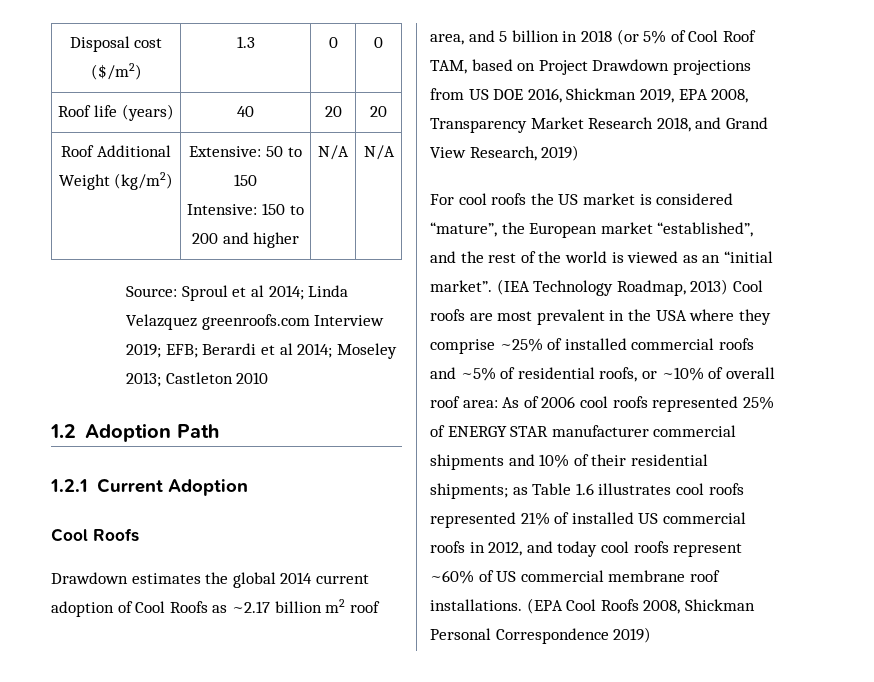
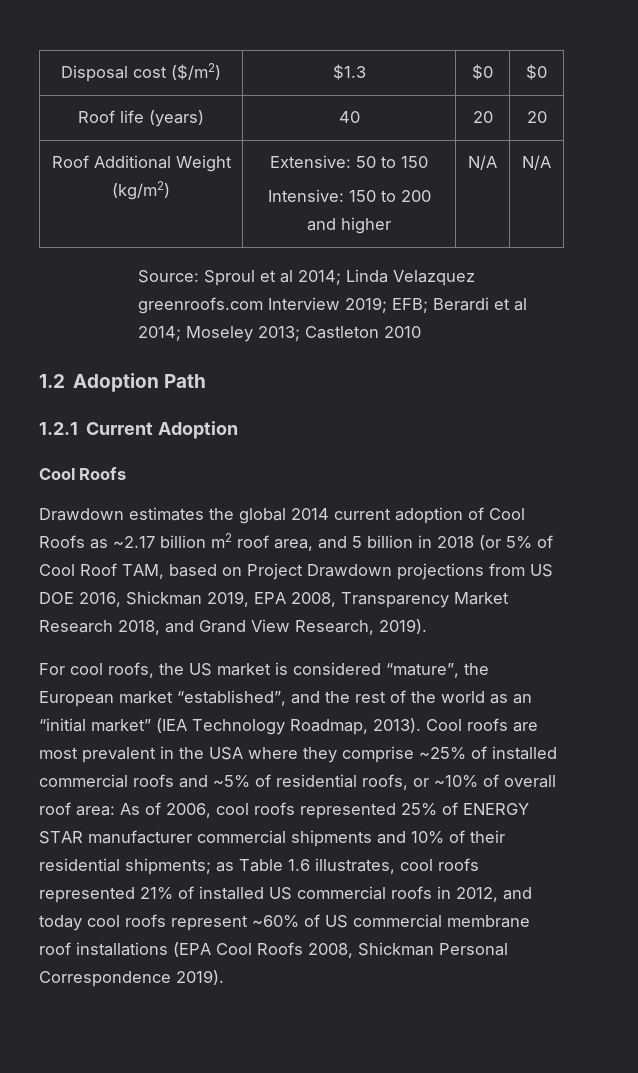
- Disposal cost ($/m2) | 1.3 | 0 | 0
+ Disposal cost ($/m2) | $1.3 | $0 | $0
- Drawdown estimates the global 2014 current adoption of Cool Roofs as ~2.17 billion m2 roof area, and 5 billion in 2018 (or 5% of Cool Roof TAM, based on Project Drawdown projections from US DOE 2016, Shickman 2019, EPA 2008, Transparency Market Research 2018, and Grand View Research, 2019)
+ Drawdown estimates the global 2014 current adoption of Cool Roofs as ~2.17 billion m2 roof area, and 5 billion in 2018 (or 5% of Cool Roof TAM, based on Project Drawdown projections from US DOE 2016, Shickman 2019, EPA 2008, Transparency Market Research 2018, and Grand View Research, 2019).
- For cool roofs the US market is considered “mature”, the European market “established”, and the rest of the world is viewed as an “initial market”. (IEA Technology Roadmap, 2013) Cool roofs are most prevalent in the USA where they comprise ~25% of installed commercial roofs and ~5% of residential roofs, or ~10% of overall roof area:
+ For cool roofs, the US market is considered “mature”, the European market “established”, and the rest of the world as an “initial market” (IEA Technology Roadmap, 2013). Cool roofs are most prevalent in the USA where they comprise ~25% of installed commercial roofs and ~5% of residential roofs, or ~10% of overall roof area:
- As of 2006 cool roofs represented 25% of ENERGY STAR manufacturer commercial shipments and 10% of their residential shipments;
+ As of 2006, cool roofs represented 25% of ENERGY STAR manufacturer commercial shipments and 10% of their residential shipments;
- as Table 1.6 illustrates cool roofs represented 21% of installed US commercial roofs in 2012, and today cool roofs represent ~60% of US commercial membrane roof installations. (EPA Cool Roofs 2008, Shickman Personal Correspondence 2019)
+ as Table 1.6 illustrates, cool roofs represented 21% of installed US commercial roofs in 2012, and today cool roofs represent ~60% of US commercial membrane roof installations (EPA Cool Roofs 2008, Shickman Personal Correspondence 2019).

